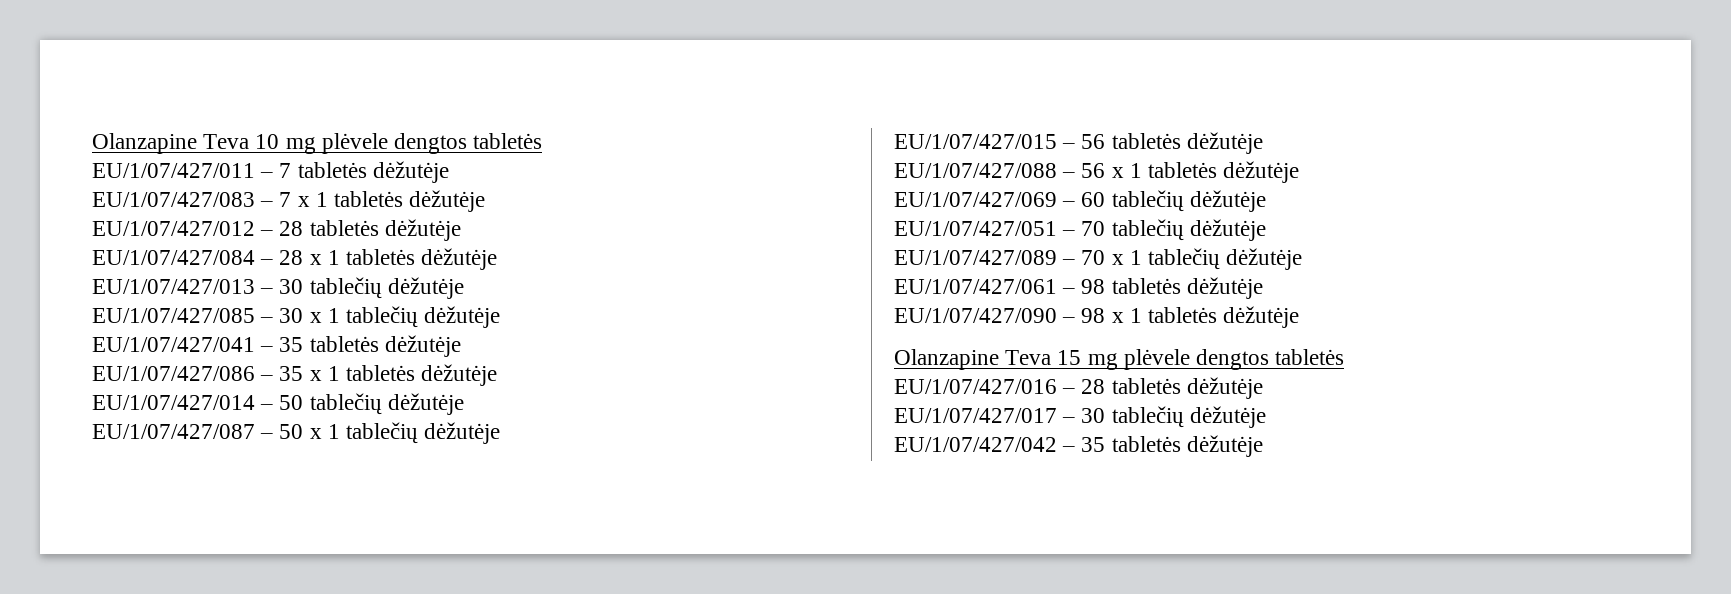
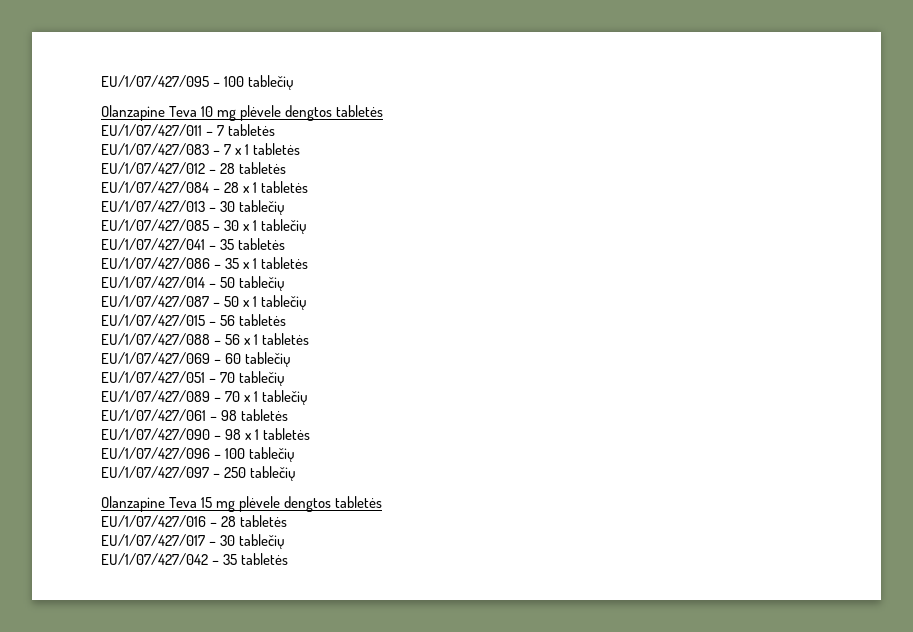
+ EU/1/07/427/095 – 100 tablečių
- EU/1/07/427/011 – 7 tabletės dėžutėje
+ EU/1/07/427/011 – 7 tabletės
- EU/1/07/427/083 – 7 x 1 tabletės dėžutėje
+ EU/1/07/427/083 – 7 x 1 tabletės
- EU/1/07/427/012 – 28 tabletės dėžutėje
+ EU/1/07/427/012 – 28 tabletės
- EU/1/07/427/084 – 28 x 1 tabletės dėžutėje
+ EU/1/07/427/084 – 28 x 1 tabletės
- EU/1/07/427/013 – 30 tablečių dėžutėje
+ EU/1/07/427/013 – 30 tablečių
- EU/1/07/427/085 – 30 x 1 tablečių dėžutėje
+ EU/1/07/427/085 – 30 x 1 tablečių
- EU/1/07/427/041 – 35 tabletės dėžutėje
+ EU/1/07/427/041 – 35 tabletės
- EU/1/07/427/086 – 35 x 1 tabletės dėžutėje
+ EU/1/07/427/086 – 35 x 1 tabletės
- EU/1/07/427/014 – 50 tablečių dėžutėje
+ EU/1/07/427/014 – 50 tablečių
- EU/1/07/427/087 – 50 x 1 tablečių dėžutėje
+ EU/1/07/427/087 – 50 x 1 tablečių
- EU/1/07/427/015 – 56 tabletės dėžutėje
+ EU/1/07/427/015 – 56 tabletės
- EU/1/07/427/088 – 56 x 1 tabletės dėžutėje
+ EU/1/07/427/088 – 56 x 1 tabletės
- EU/1/07/427/069 – 60 tablečių dėžutėje
+ EU/1/07/427/069 – 60 tablečių
- EU/1/07/427/051 – 70 tablečių dėžutėje
+ EU/1/07/427/051 – 70 tablečių
- EU/1/07/427/089 – 70 x 1 tablečių dėžutėje
+ EU/1/07/427/089 – 70 x 1 tablečių
- EU/1/07/427/061 – 98 tabletės dėžutėje
+ EU/1/07/427/061 – 98 tabletės
- EU/1/07/427/090 – 98 x 1 tabletės dėžutėje
+ EU/1/07/427/090 – 98 x 1 tabletės
+ EU/1/07/427/096 – 100 tablečių
+ EU/1/07/427/097 – 250 tablečių
- EU/1/07/427/016 – 28 tabletės dėžutėje
+ EU/1/07/427/016 – 28 tabletės
- EU/1/07/427/017 – 30 tablečių dėžutėje
+ EU/1/07/427/017 – 30 tablečių
- EU/1/07/427/042 – 35 tabletės dėžutėje
+ EU/1/07/427/042 – 35 tabletės

